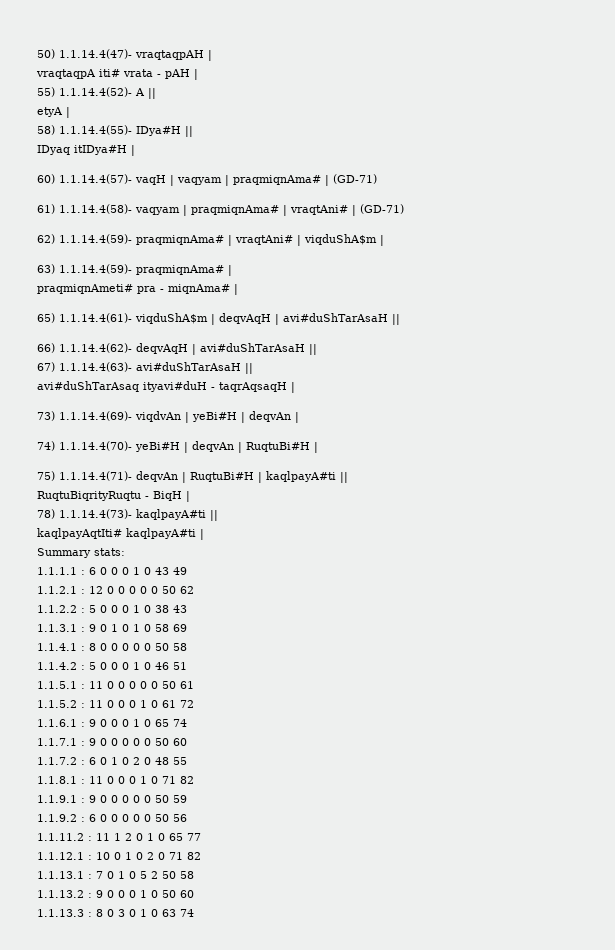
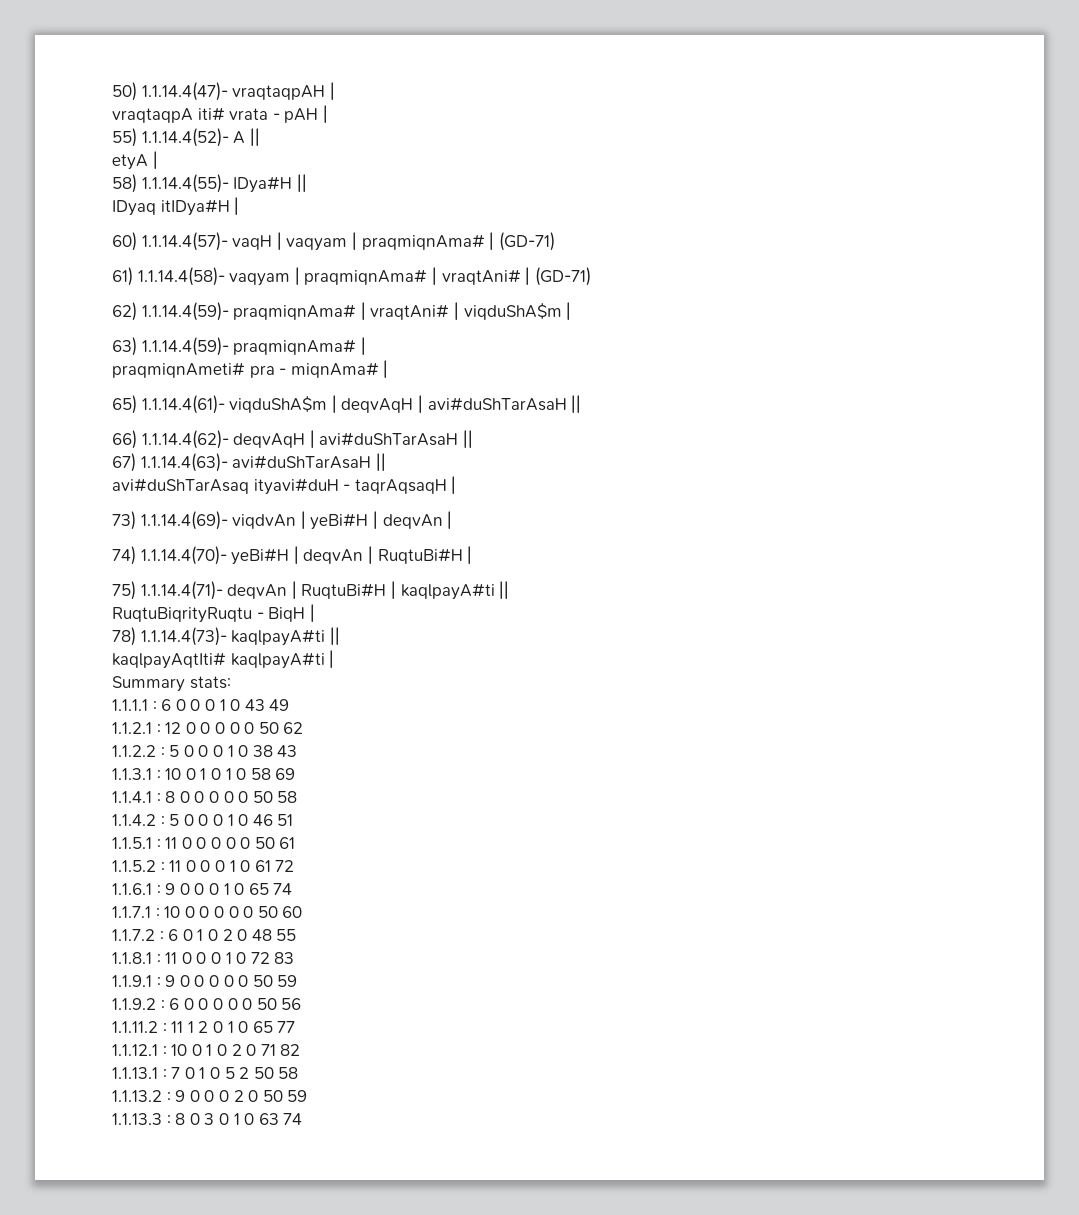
- 1.1.3.1 : 9 0 1 0 1 0 58 69
+ 1.1.3.1 : 10 0 1 0 1 0 58 69
- 1.1.7.1 : 9 0 0 0 0 0 50 60
+ 1.1.7.1 : 10 0 0 0 0 0 50 60
- 1.1.8.1 : 11 0 0 0 1 0 71 82
+ 1.1.8.1 : 11 0 0 0 1 0 72 83
- 1.1.13.2 : 9 0 0 0 1 0 50 60
+ 1.1.13.2 : 9 0 0 0 2 0 50 59

